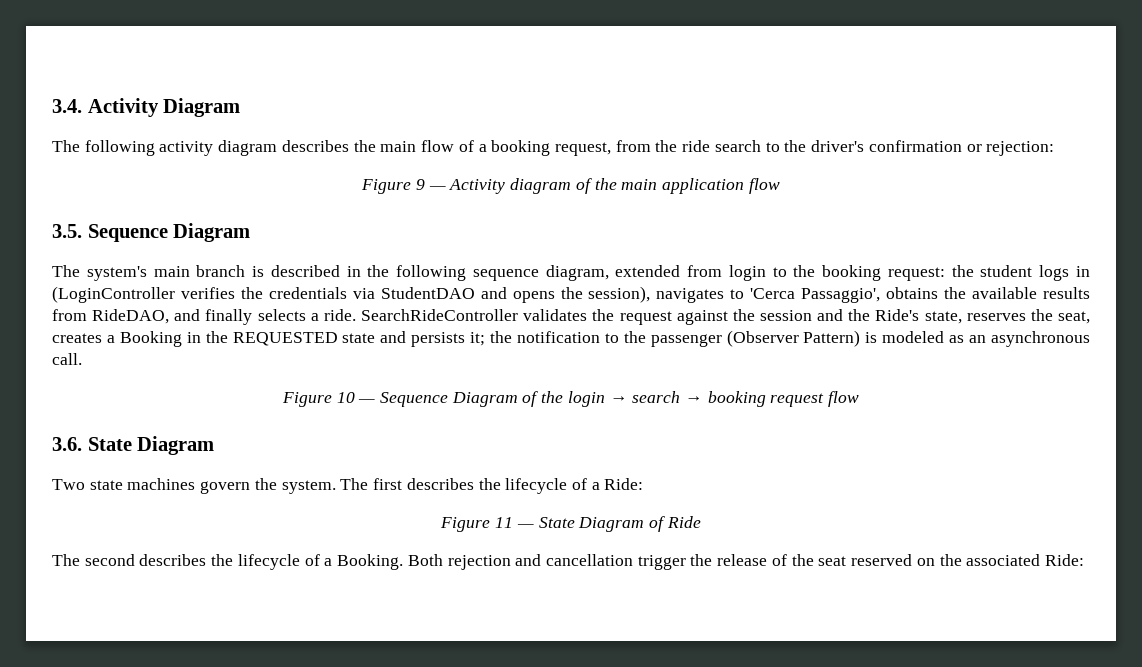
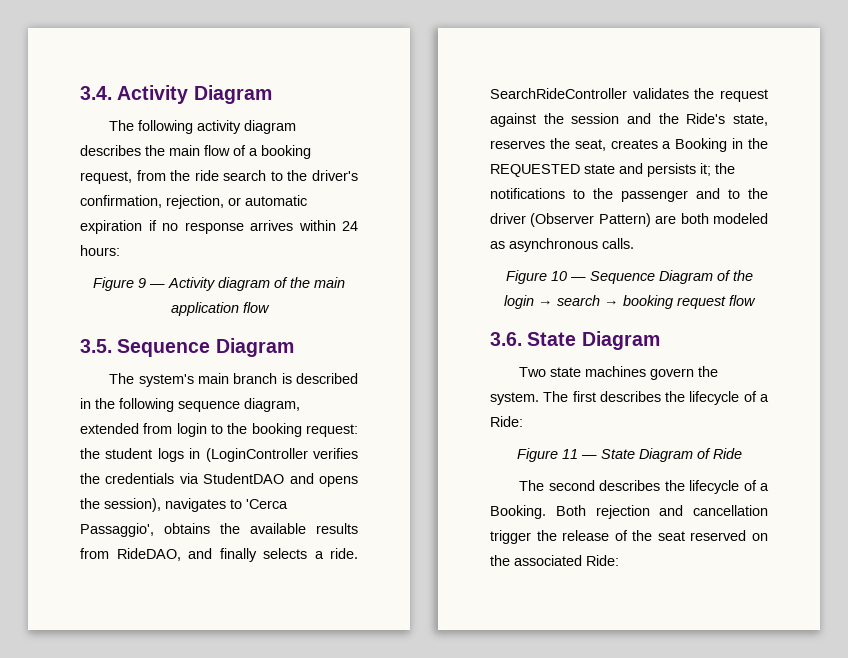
- The following activity diagram describes the main flow of a booking request, from the ride search to the driver's confirmation or rejection:
+ The following activity diagram describes the main flow of a booking request, from the ride search to the driver's confirmation, rejection, or automatic expiration if no response arrives within 24 hours:
- SearchRideController validates the request against the session and the Ride's state, reserves the seat, creates a Booking in the REQUESTED state and persists it; the notification to the passenger (Observer Pattern) is modeled as an asynchronous call.
+ SearchRideController validates the request against the session and the Ride's state, reserves the seat, creates a Booking in the REQUESTED state and persists it; the notifications to the passenger and to the driver (Observer Pattern) are both modeled as asynchronous calls.

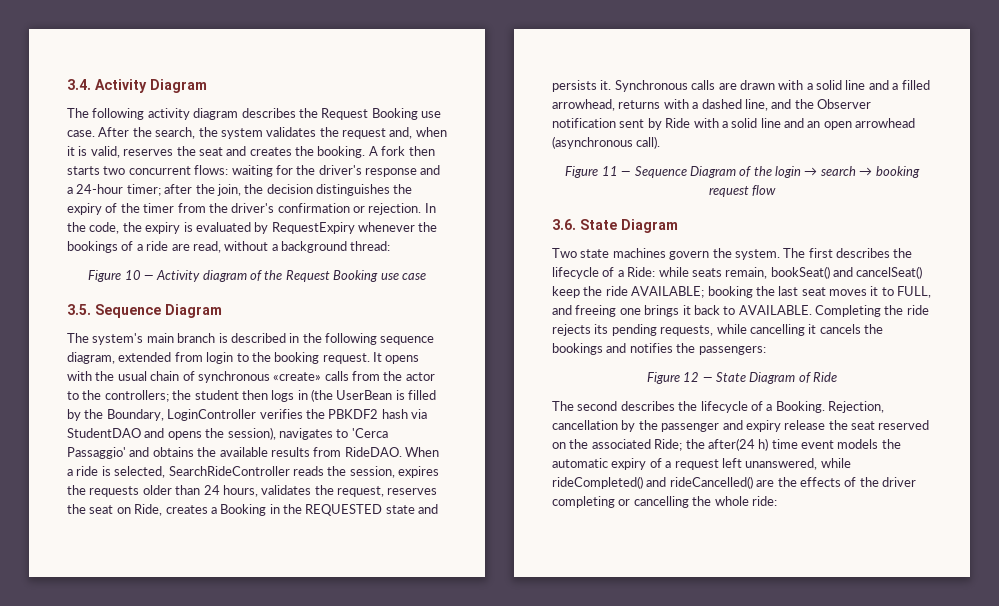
- The following activity diagram describes the main flow of a booking request, from the ride search to the driver's confirmation, rejection, or automatic expiration if no response arrives within 24 hours:
- Figure 9 — Activity diagram of the main application flow
+ The following activity diagram describes the Request Booking use case. After the search, the system validates the request and, when it is valid, reserves the seat and creates the booking. A fork then starts two concurrent flows: waiting for the driver's response and a 24-hour timer; after the join, the decision distinguishes the expiry of the timer from the driver's confirmation or rejection. In the code, the expiry is evaluated by RequestExpiry whenever the bookings of a ride are read, without a background thread:
+ Figure 10 — Activity diagram of the Request Booking use case
- The system's main branch is described in the following sequence diagram, extended from login to the booking request: the student logs in (LoginController verifies the credentials via StudentDAO and opens the session), navigates to 'Cerca Passaggio', obtains the available results from RideDAO, and finally selects a ride. SearchRideController validates the request against the session and the Ride's state, reserves the seat, creates a Booking in the REQUESTED state and persists it; the notifications to the passenger and to the driver (Observer Pattern) are both modeled as asynchronous calls.
- Figure 10 — Sequence Diagram of the login → search → booking request flow
+ The system's main branch is described in the following sequence diagram, extended from login to the booking request. It opens with the usual chain of synchronous «create» calls from the actor to the controllers; the student then logs in (the UserBean is filled by the Boundary, LoginController verifies the PBKDF2 hash via StudentDAO and opens the session), navigates to 'Cerca Passaggio' and obtains the available results from RideDAO. When a ride is selected, SearchRideController reads the session, expires the requests older than 24 hours, validates the request, reserves the seat on Ride, creates a Booking in the REQUESTED state and persists it. Synchronous calls are drawn with a solid line and a filled arrowhead, returns with a dashed line, and the Observer notification sent by Ride with a solid line and an open arrowhead (asynchronous call).
+ Figure 11 — Sequence Diagram of the login → search → booking request flow
- The first describes the lifecycle of a Ride:
- Figure 11 — State Diagram of Ride
+ The first describes the lifecycle of a Ride: while seats remain, bookSeat() and cancelSeat() keep the ride AVAILABLE; booking the last seat moves it to FULL, and freeing one brings it back to AVAILABLE. Completing the ride rejects its pending requests, while cancelling it cancels the bookings and notifies the passengers:
+ Figure 12 — State Diagram of Ride
- Both rejection and cancellation trigger the release of the seat reserved on the associated Ride:
+ Rejection, cancellation by the passenger and expiry release the seat reserved on the associated Ride; the after(24 h) time event models the automatic expiry of a request left unanswered, while rideCompleted() and rideCancelled() are the effects of the driver completing or cancelling the whole ride:

